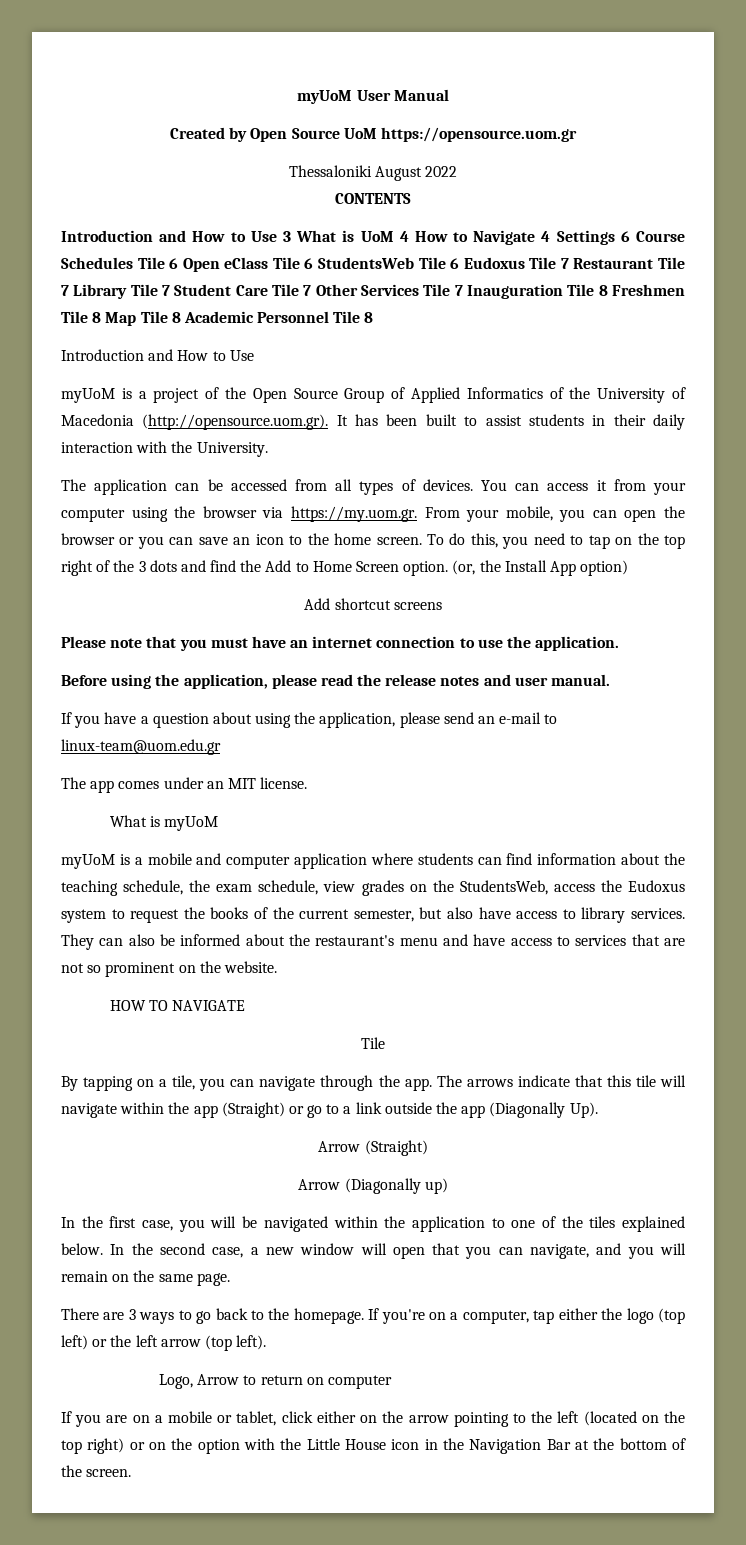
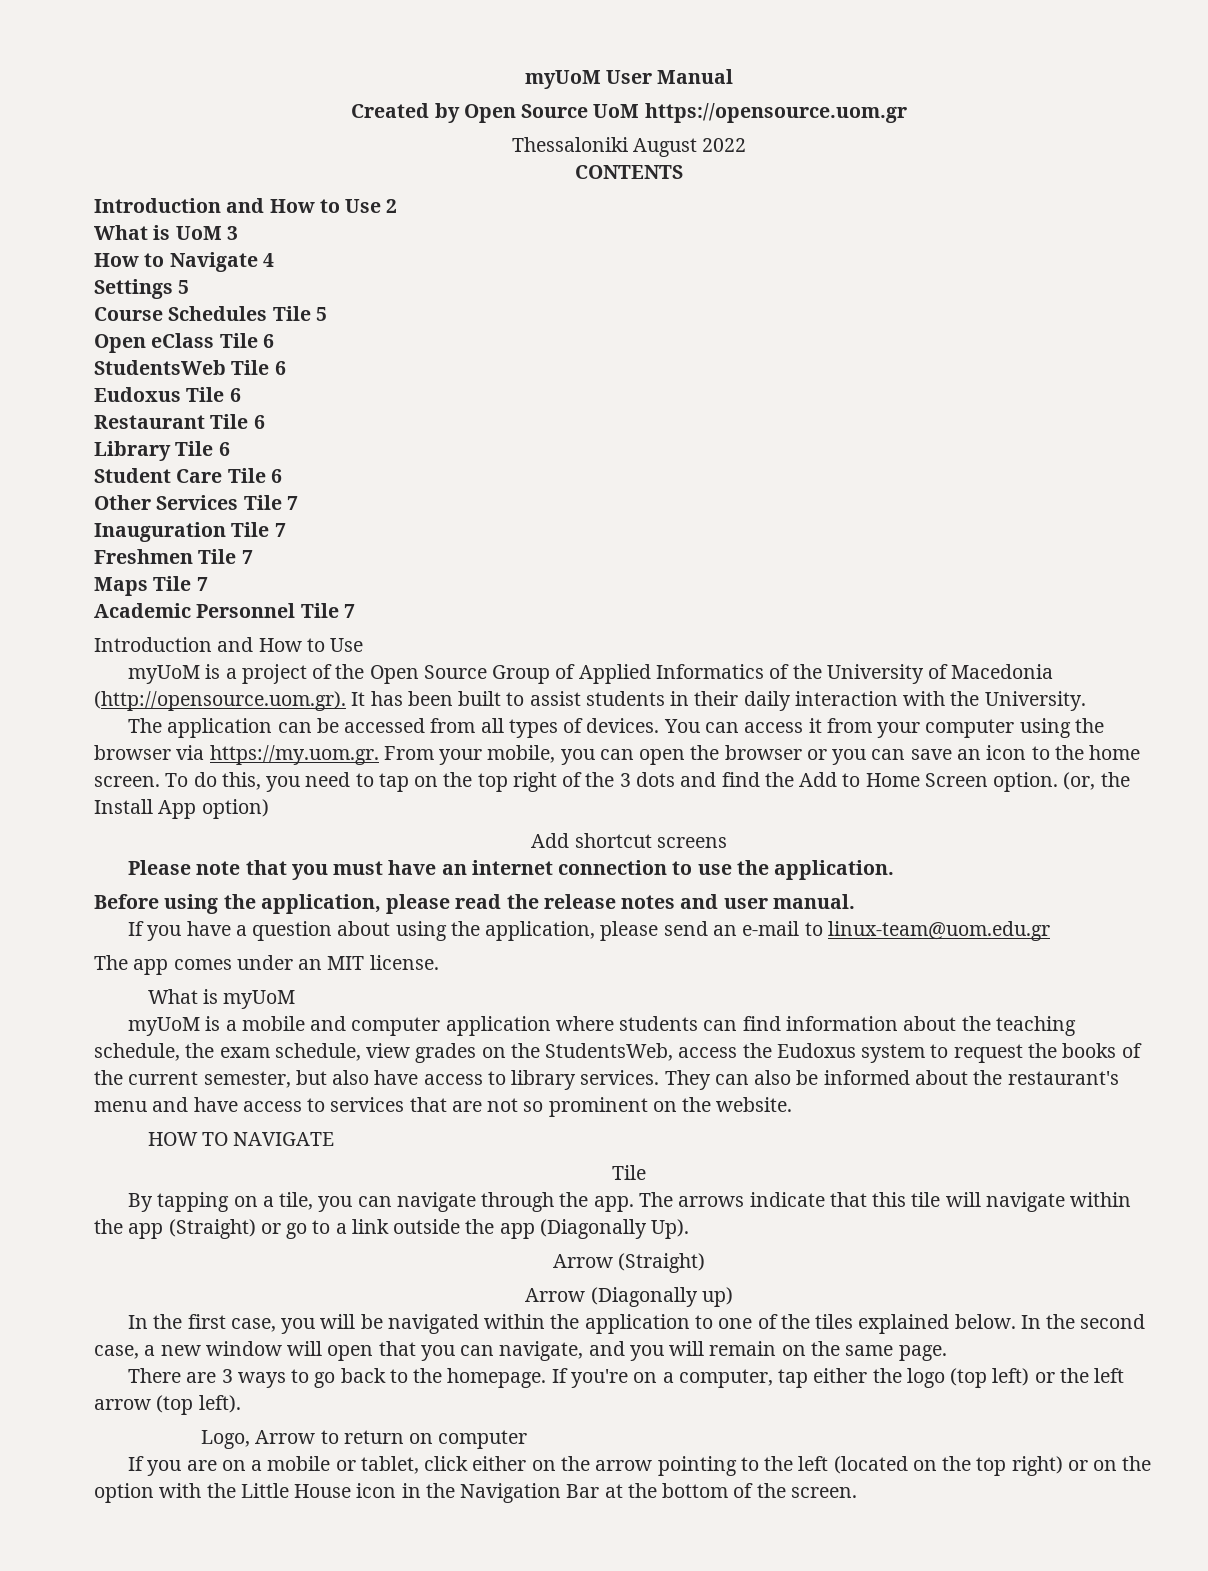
- Introduction and How to Use 3 What is UoM 4 How to Navigate 4 Settings 6 Course Schedules Tile 6 Open eClass Tile 6 StudentsWeb Tile 6 Eudoxus Tile 7 Restaurant Tile 7 Library Tile 7 Student Care Tile 7 Other Services Tile 7 Inauguration Tile 8 Freshmen Tile 8 Map Tile 8 Academic Personnel Tile 8
+ Introduction and How to Use 2
+ What is UoM 3
+ How to Navigate 4
+ Settings 5
+ Course Schedules Tile 5
+ Open eClass Tile 6
+ StudentsWeb Tile 6
+ Eudoxus Tile 6
+ Restaurant Tile 6
+ Library Tile 6
+ Student Care Tile 6
+ Other Services Tile 7
+ Inauguration Tile 7
+ Freshmen Tile 7
+ Maps Tile 7
+ Academic Personnel Tile 7

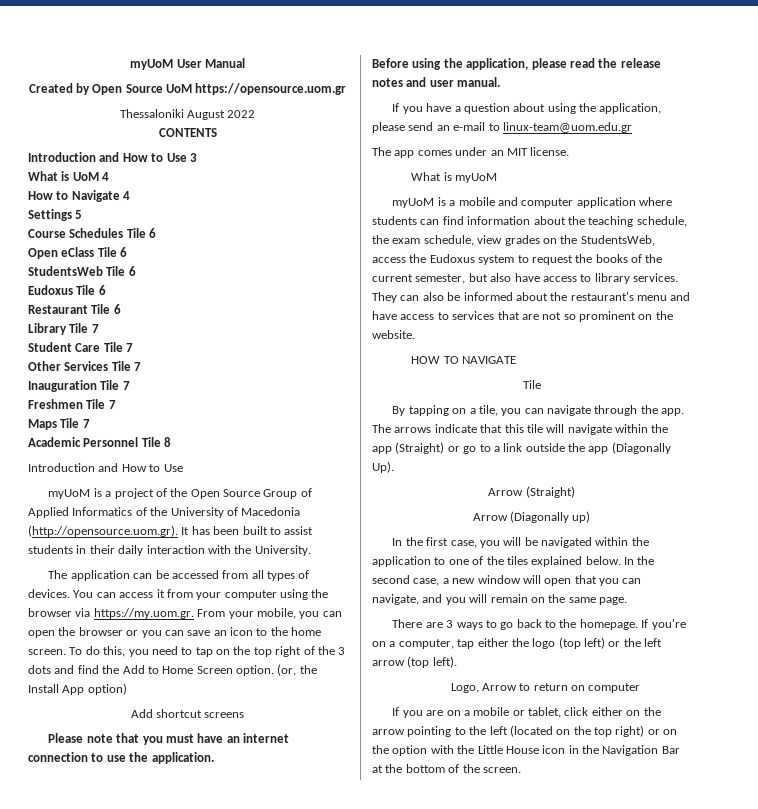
- Introduction and How to Use 2
+ Introduction and How to Use 3
- What is UoM 3
+ What is UoM 4
- Course Schedules Tile 5
+ Course Schedules Tile 6
- Library Tile 6
+ Library Tile 7
- Student Care Tile 6
+ Student Care Tile 7
- Academic Personnel Tile 7
+ Academic Personnel Tile 8

